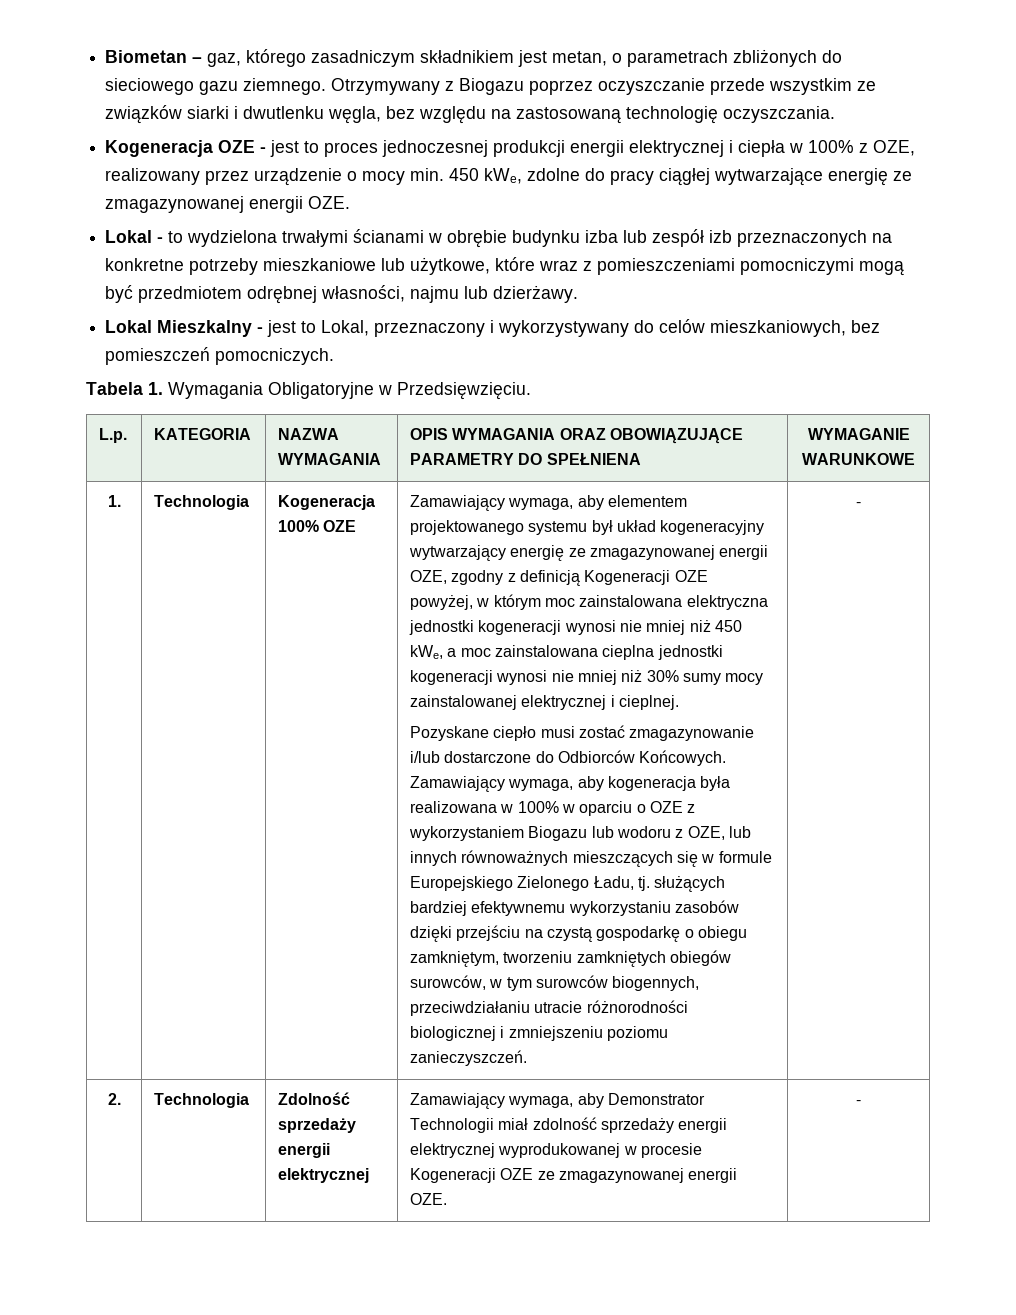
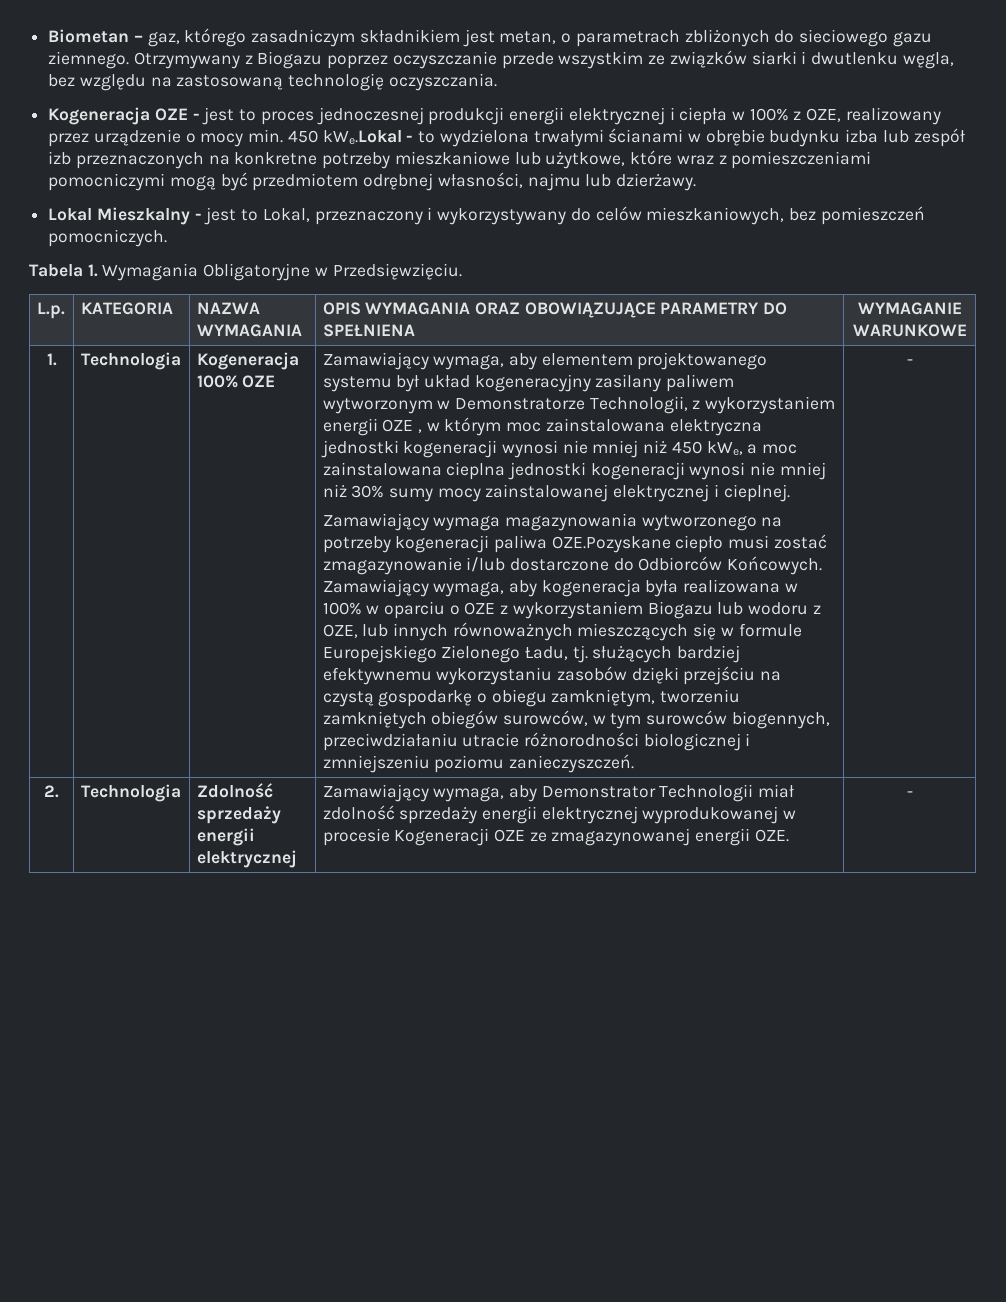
- Kogeneracja OZE - jest to proces jednoczesnej produkcji energii elektrycznej i ciepła w 100% z OZE, realizowany przez urządzenie o mocy min. 450 kWe, zdolne do pracy ciągłej wytwarzające energię ze zmagazynowanej energii OZE.
- Lokal - to wydzielona trwałymi ścianami w obrębie budynku izba lub zespół izb przeznaczonych na konkretne potrzeby mieszkaniowe lub użytkowe, które wraz z pomieszczeniami pomocniczymi mogą być przedmiotem odrębnej własności, najmu lub dzierżawy.
+ Kogeneracja OZE - jest to proces jednoczesnej produkcji energii elektrycznej i ciepła w 100% z OZE, realizowany przez urządzenie o mocy min. 450 kWe.Lokal - to wydzielona trwałymi ścianami w obrębie budynku izba lub zespół izb przeznaczonych na konkretne potrzeby mieszkaniowe lub użytkowe, które wraz z pomieszczeniami pomocniczymi mogą być przedmiotem odrębnej własności, najmu lub dzierżawy.
- Zamawiający wymaga, aby elementem projektowanego systemu był układ kogeneracyjny wytwarzający energię ze zmagazynowanej energii OZE, zgodny z definicją Kogeneracji OZE powyżej, w którym moc zainstalowana elektryczna jednostki kogeneracji wynosi nie mniej niż 450 kWe, a moc zainstalowana cieplna jednostki kogeneracji wynosi nie mniej niż 30% sumy mocy zainstalowanej elektrycznej i cieplnej.
+ Zamawiający wymaga, aby elementem projektowanego systemu był układ kogeneracyjny zasilany paliwem wytworzonym w Demonstratorze Technologii, z wykorzystaniem energii OZE , w którym moc zainstalowana elektryczna jednostki kogeneracji wynosi nie mniej niż 450 kWe, a moc zainstalowana cieplna jednostki kogeneracji wynosi nie mniej niż 30% sumy mocy zainstalowanej elektrycznej i cieplnej.
- Pozyskane ciepło musi zostać zmagazynowanie i/lub dostarczone do Odbiorców Końcowych.
+ Zamawiający wymaga magazynowania wytworzonego na potrzeby kogeneracji paliwa OZE.Pozyskane ciepło musi zostać zmagazynowanie i/lub dostarczone do Odbiorców Końcowych.

